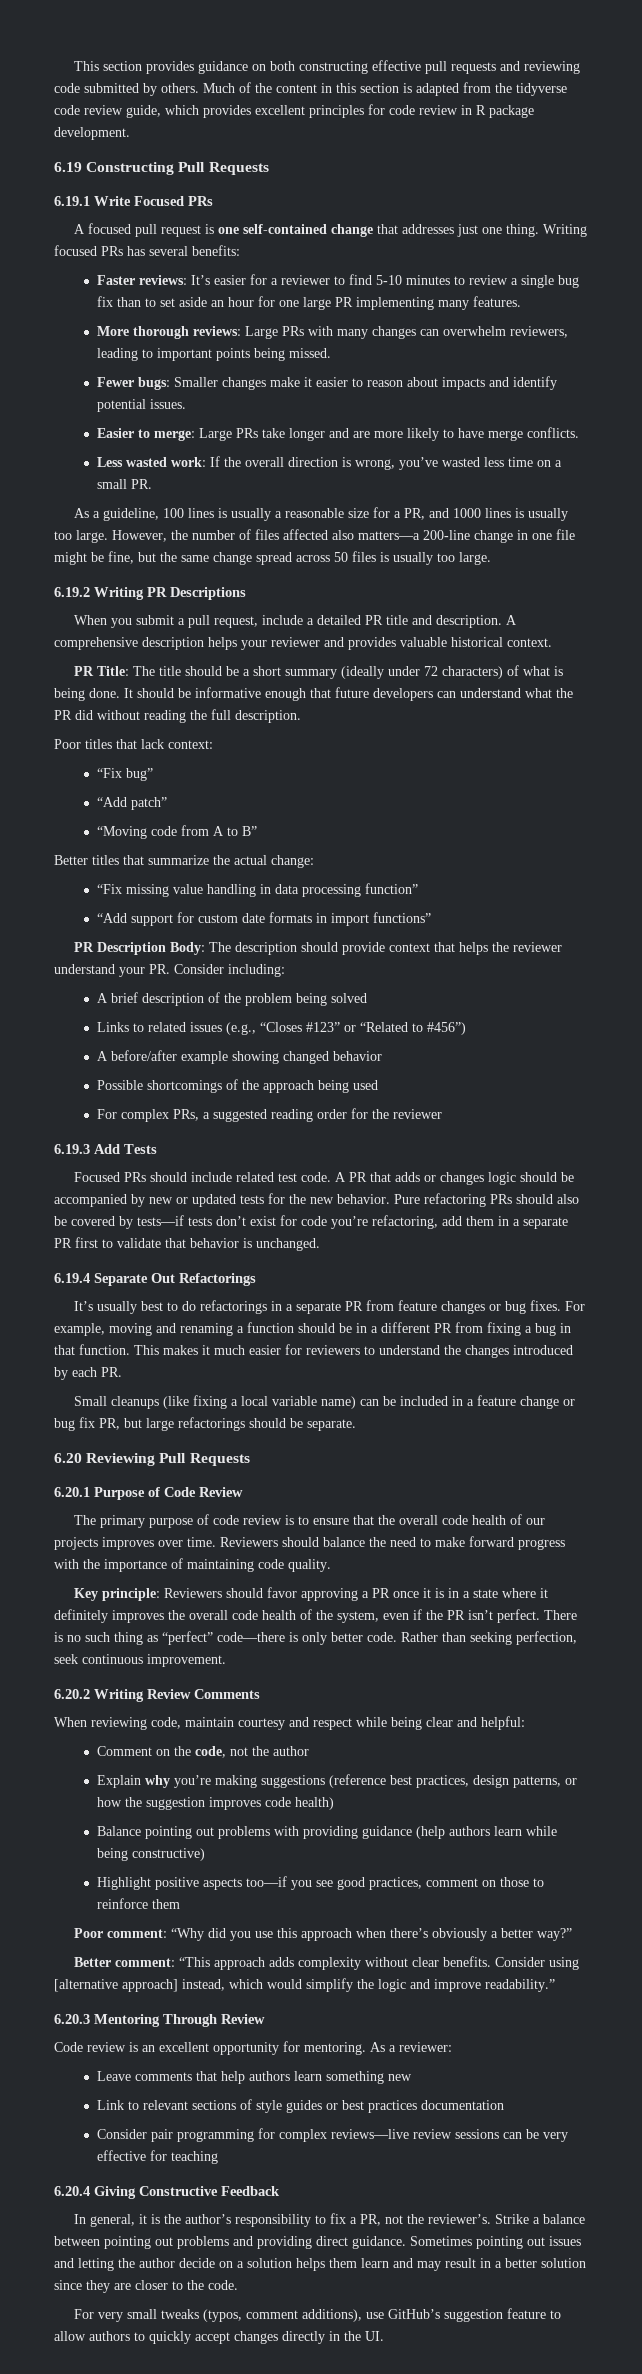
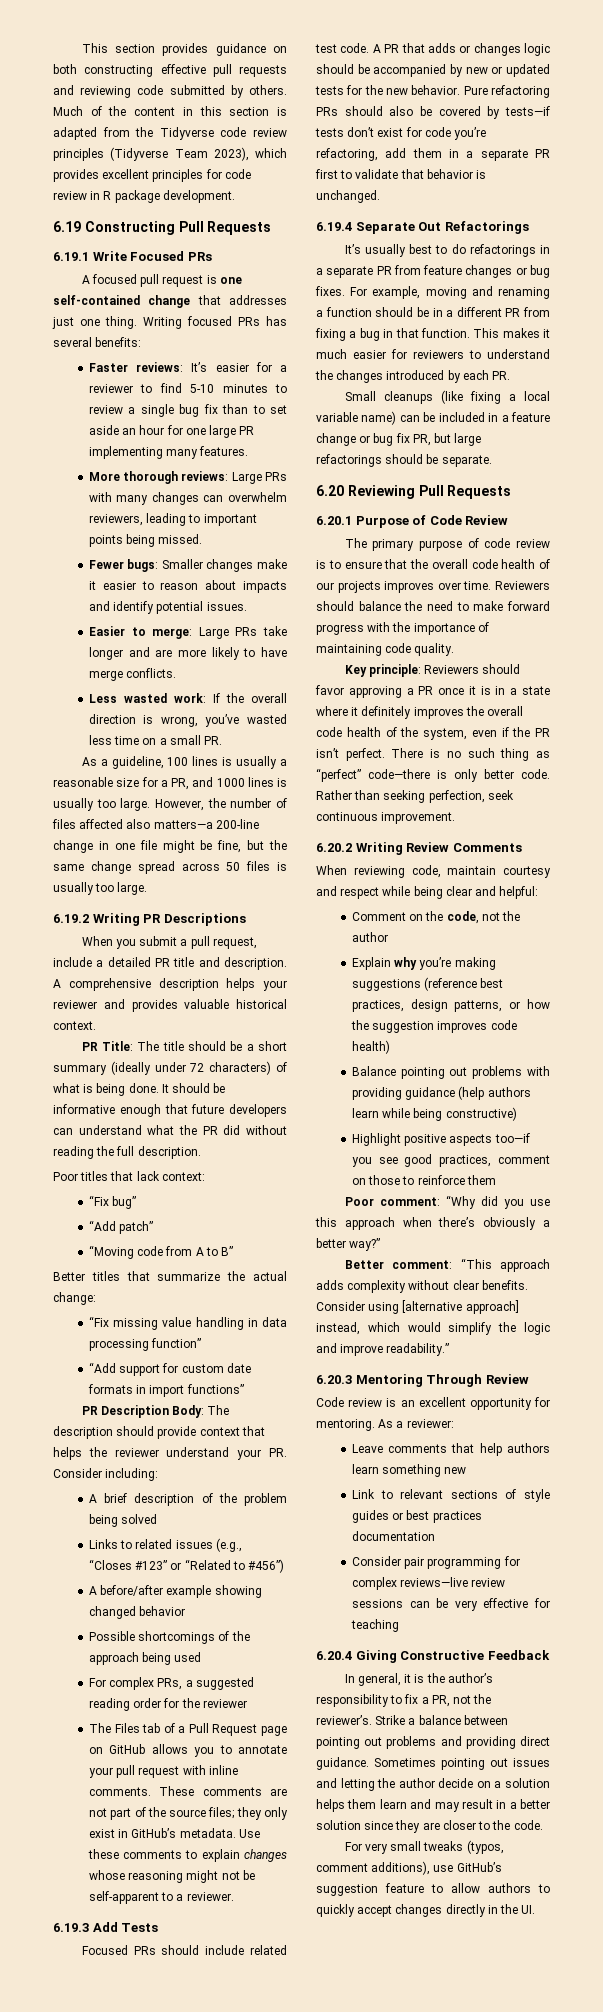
- Much of the content in this section is adapted from the tidyverse code review guide, which provides excellent principles for code review in R package development.
+ Much of the content in this section is adapted from the Tidyverse code review principles (Tidyverse Team 2023), which provides excellent principles for code review in R package development.
+ The Files tab of a Pull Request page on GitHub allows you to annotate your pull request with inline comments. These comments are not part of the source files; they only exist in GitHub’s metadata. Use these comments to explain changes whose reasoning might not be self-apparent to a reviewer.

